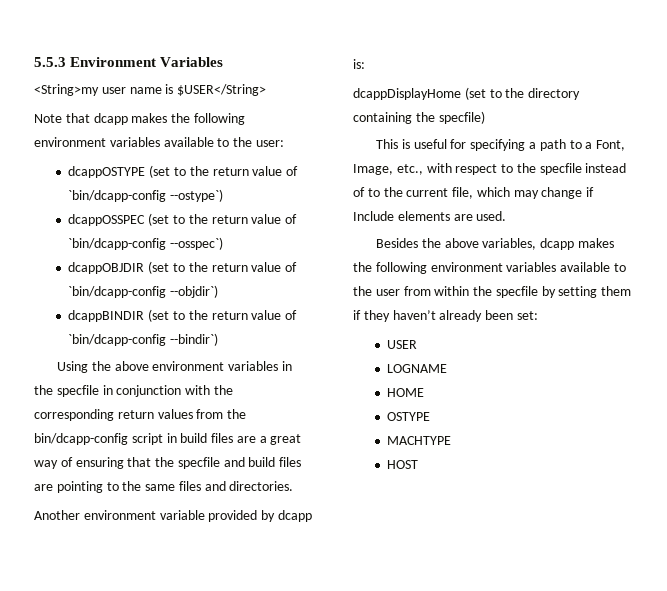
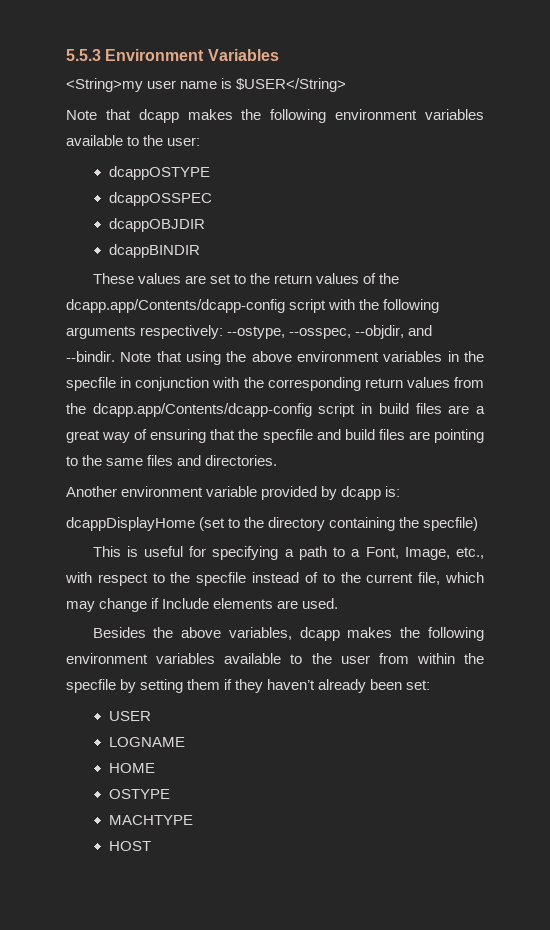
- dcappOSTYPE (set to the return value of `bin/dcapp-config --ostype`)
- dcappOSSPEC (set to the return value of `bin/dcapp-config --osspec`)
- dcappOBJDIR (set to the return value of `bin/dcapp-config --objdir`)
- dcappBINDIR (set to the return value of `bin/dcapp-config --bindir`)
- Using the above environment variables in the specfile in conjunction with the corresponding return values from the bin/dcapp-config script in build files are a great way of ensuring that the specfile and build files are pointing to the same files and directories.
+ dcappOSTYPE
+ dcappOSSPEC
+ dcappOBJDIR
+ dcappBINDIR
+ These values are set to the return values of the dcapp.app/Contents/dcapp-config script with the following arguments respectively: --ostype, --osspec, --objdir, and --bindir. Note that using the above environment variables in the specfile in conjunction with the corresponding return values from the dcapp.app/Contents/dcapp-config script in build files are a great way of ensuring that the specfile and build files are pointing to the same files and directories.

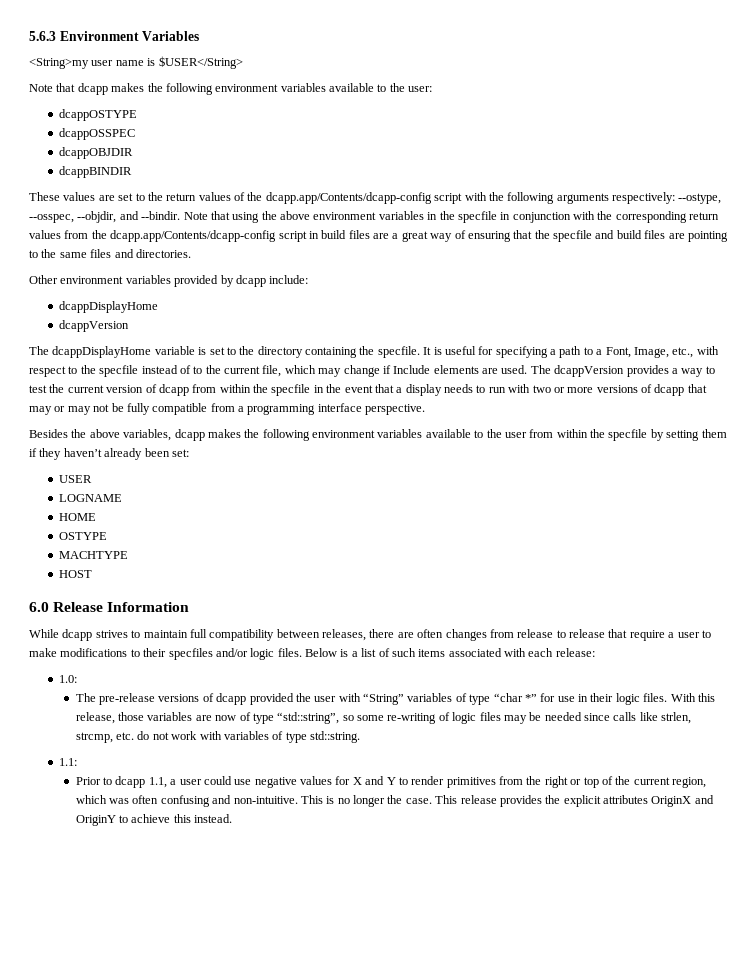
- 5.5.3 Environment Variables
+ 5.6.3 Environment Variables
- Another environment variable provided by dcapp is:
- dcappDisplayHome (set to the directory containing the specfile)
- This is useful for specifying a path to a Font, Image, etc., with respect to the specfile instead of to the current file, which may change if Include elements are used.
+ Other environment variables provided by dcapp include:
+ dcappDisplayHome
+ dcappVersion
+ The dcappDisplayHome variable is set to the directory containing the specfile. It is useful for specifying a path to a Font, Image, etc., with respect to the specfile instead of to the current file, which may change if Include elements are used. The dcappVersion provides a way to test the current version of dcapp from within the specfile in the event that a display needs to run with two or more versions of dcapp that may or may not be fully compatible from a programming interface perspective.
+ 6.0 Release Information
+ While dcapp strives to maintain full compatibility between releases, there are often changes from release to release that require a user to make modifications to their specfiles and/or logic files. Below is a list of such items associated with each release:
+ 1.0:
+ The pre-release versions of dcapp provided the user with “String” variables of type “char *” for use in their logic files. With this release, those variables are now of type “std::string”, so some re-writing of logic files may be needed since calls like strlen, strcmp, etc. do not work with variables of type std::string.
+ 1.1:
+ Prior to dcapp 1.1, a user could use negative values for X and Y to render primitives from the right or top of the current region, which was often confusing and non-intuitive. This is no longer the case. This release provides the explicit attributes OriginX and OriginY to achieve this instead.

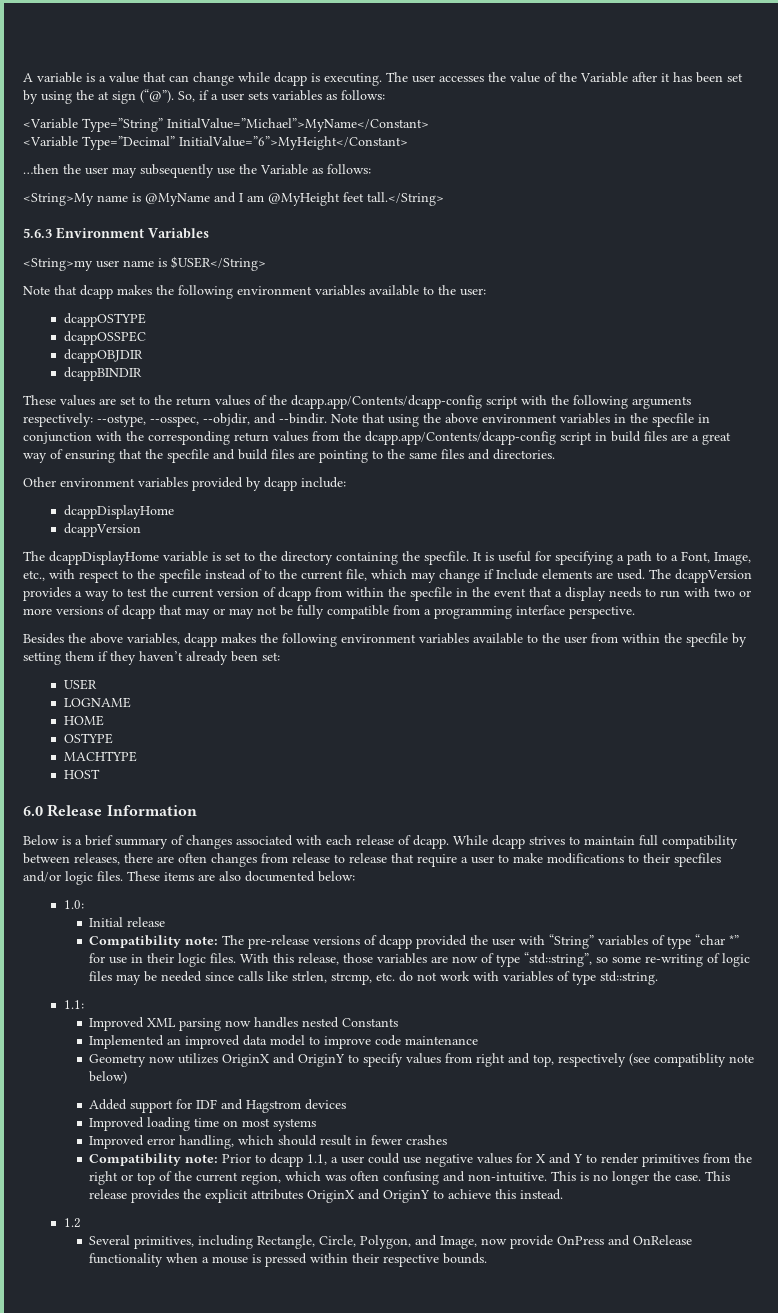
+ A variable is a value that can change while dcapp is executing. The user accesses the value of the Variable after it has been set by using the at sign (“@”). So, if a user sets variables as follows:
+ <Variable Type=”String” InitialValue=”Michael”>MyName</Constant>
+ <Variable Type=”Decimal” InitialValue=”6”>MyHeight</Constant>
+ …then the user may subsequently use the Variable as follows:
+ <String>My name is @MyName and I am @MyHeight feet tall.</String>
+ Below is a brief summary of changes associated with each release of dcapp.
- Below is a list of such items associated with each release:
+ These items are also documented below:
  1.0:
- The pre-release versions of dcapp provided the user with “String” variables of type “char *” for use in their logic files.
+ Initial release
+ Compatibility note: The pre-release versions of dcapp provided the user with “String” variables of type “char *” for use in their logic files.
- Prior to dcapp 1.1, a user could use negative values for X and Y to render primitives from the right or top of the current region, which was often confusing and non-intuitive.
+ Improved XML parsing now handles nested Constants
+ Implemented an improved data model to improve code maintenance
+ Geometry now utilizes OriginX and OriginY to specify values from right and top, respectively (see compatiblity note below)
+ Added support for IDF and Hagstrom devices
+ Improved loading time on most systems
+ Improved error handling, which should result in fewer crashes
+ Compatibility note: Prior to dcapp 1.1, a user could use negative values for X and Y to render primitives from the right or top of the current region, which was often confusing and non-intuitive.
+ 1.2
+ Several primitives, including Rectangle, Circle, Polygon, and Image, now provide OnPress and OnRelease functionality when a mouse is pressed within their respective bounds.

